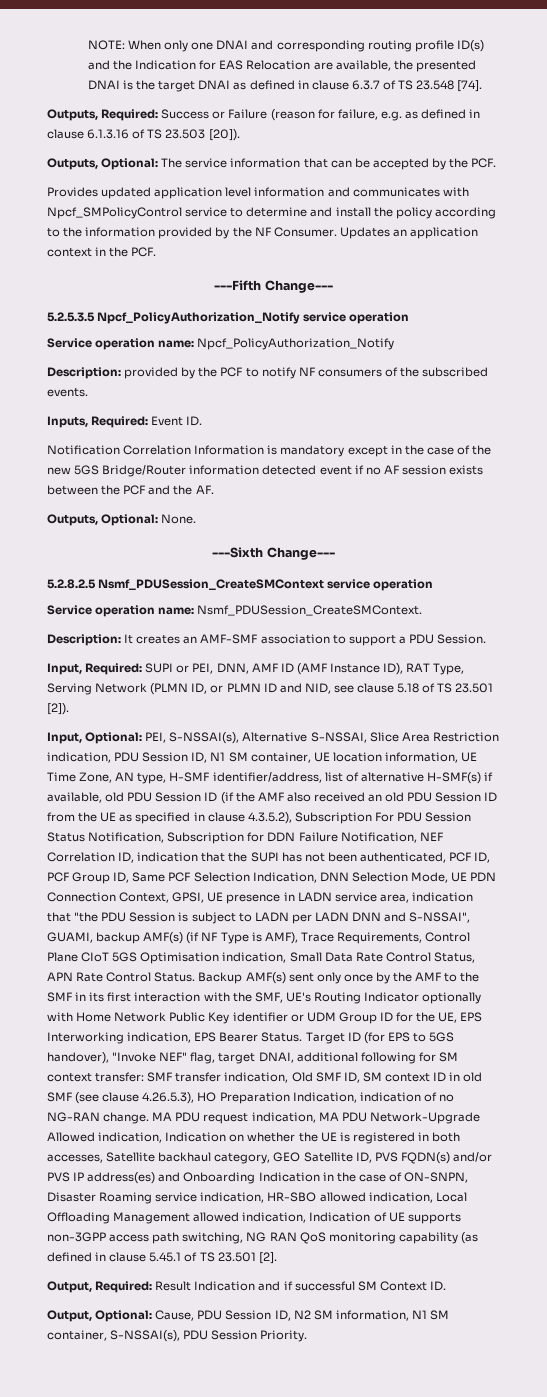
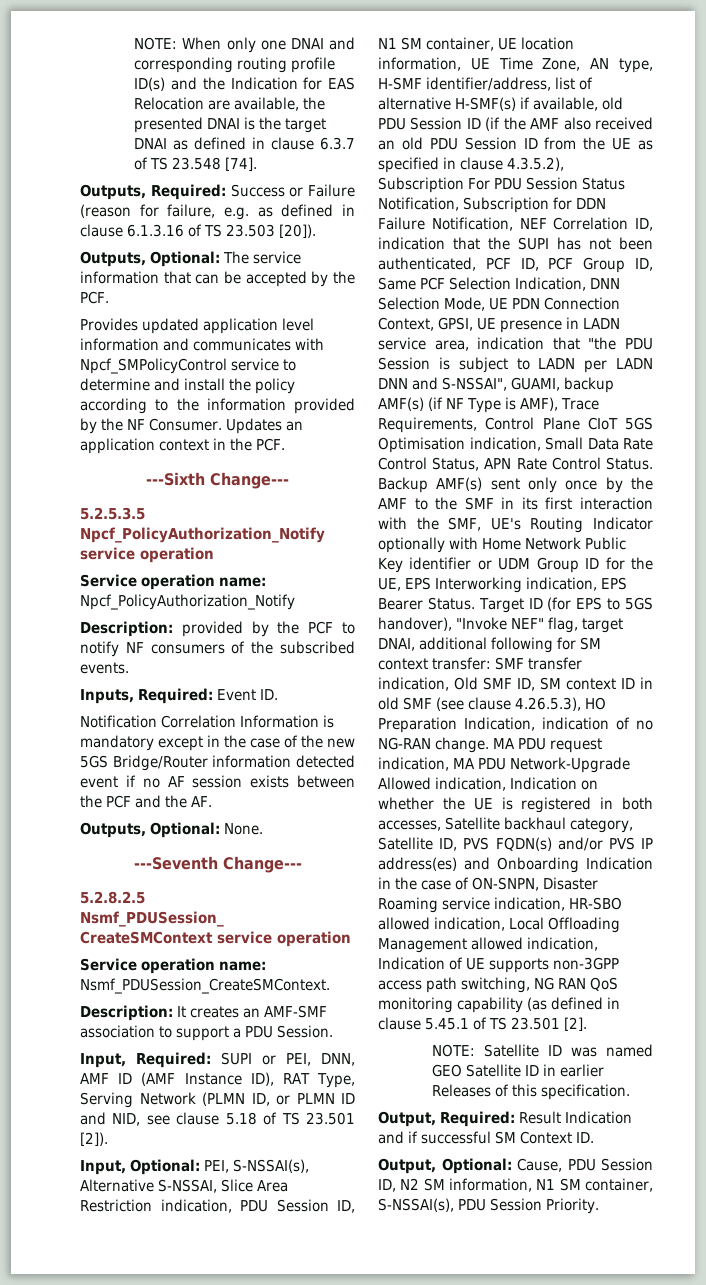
- ---Fifth Change---
+ ---Sixth Change---
- ---Sixth Change---
+ ---Seventh Change---
- MA PDU request indication, MA PDU Network-Upgrade Allowed indication, Indication on whether the UE is registered in both accesses, Satellite backhaul category, GEO Satellite ID, PVS FQDN(s) and/or PVS IP address(es) and Onboarding Indication in the case of ON-SNPN, Disaster Roaming service indication, HR-SBO allowed indication, Local Offloading Management allowed indication, Indication of UE supports non-3GPP access path switching, NG RAN QoS monitoring capability (as defined in clause 5.45.1 of TS 23.501 [2].
+ MA PDU request indication, MA PDU Network-Upgrade Allowed indication, Indication on whether the UE is registered in both accesses, Satellite backhaul category, Satellite ID, PVS FQDN(s) and/or PVS IP address(es) and Onboarding Indication in the case of ON-SNPN, Disaster Roaming service indication, HR-SBO allowed indication, Local Offloading Management allowed indication, Indication of UE supports non-3GPP access path switching, NG RAN QoS monitoring capability (as defined in clause 5.45.1 of TS 23.501 [2].
+ NOTE: Satellite ID was named GEO Satellite ID in earlier Releases of this specification.

